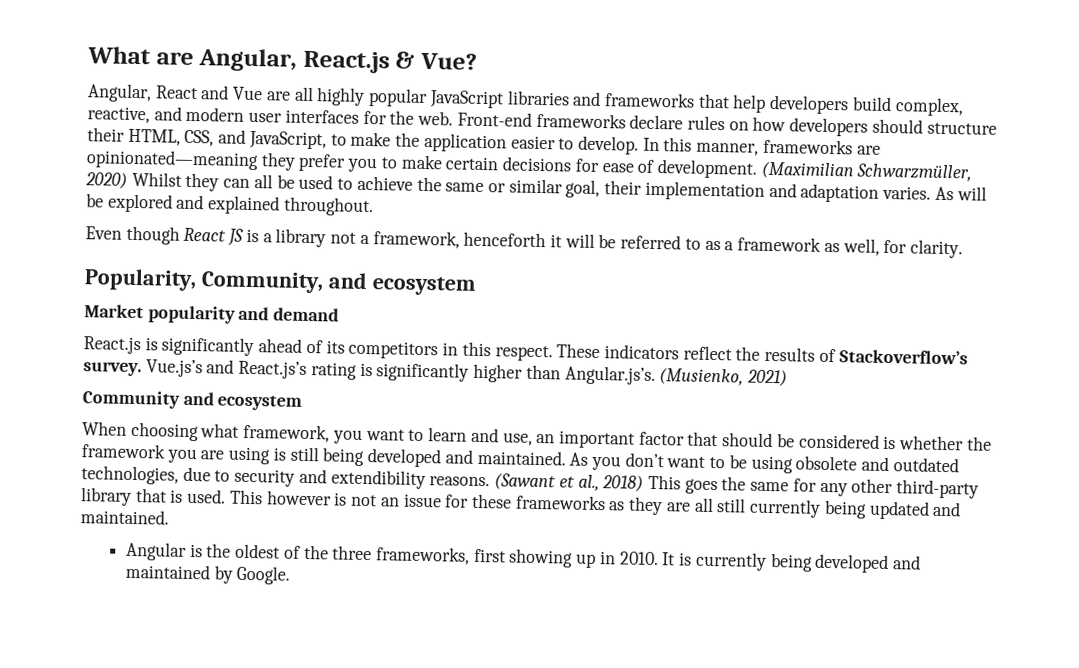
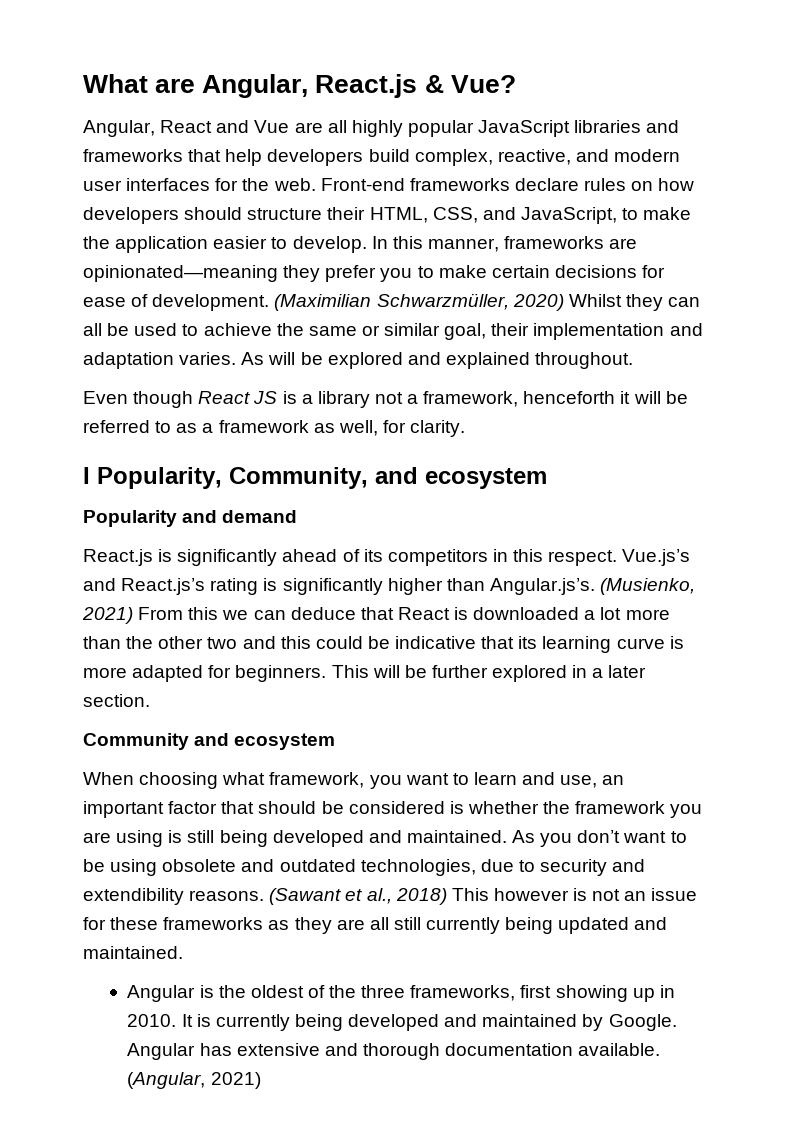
- Popularity, Community, and ecosystem
+ I Popularity, Community, and ecosystem
- Market popularity and demand
+ Popularity and demand
- These indicators reflect the results of Stackoverflow’s survey.
- Vue.js’s and React.js’s rating is significantly higher than Angular.js’s. (Musienko, 2021)
+ Vue.js’s and React.js’s rating is significantly higher than Angular.js’s. (Musienko, 2021) From this we can deduce that React is downloaded a lot more than the other two and this could be indicative that its learning curve is more adapted for beginners. This will be further explored in a later section.
- (Sawant et al., 2018) This goes the same for any other third-party library that is used. This however is not an issue for these frameworks as they are all still currently being updated and maintained.
+ (Sawant et al., 2018) This however is not an issue for these frameworks as they are all still currently being updated and maintained.
+ Angular has extensive and thorough documentation available. (Angular, 2021)

